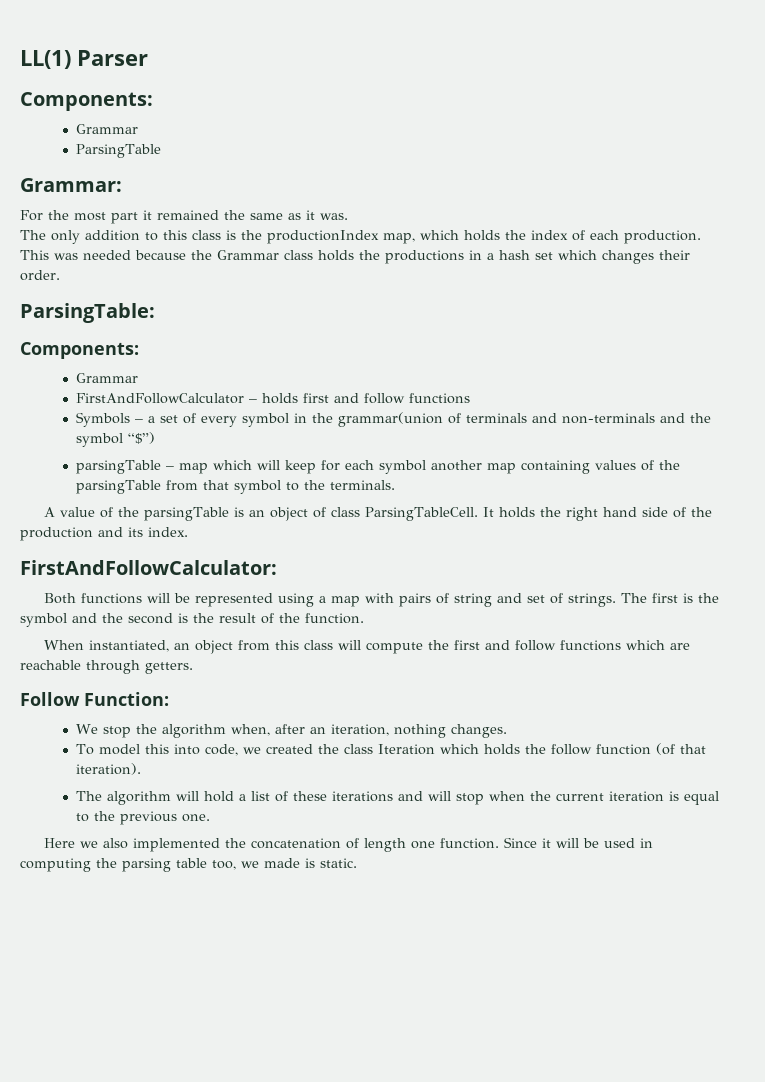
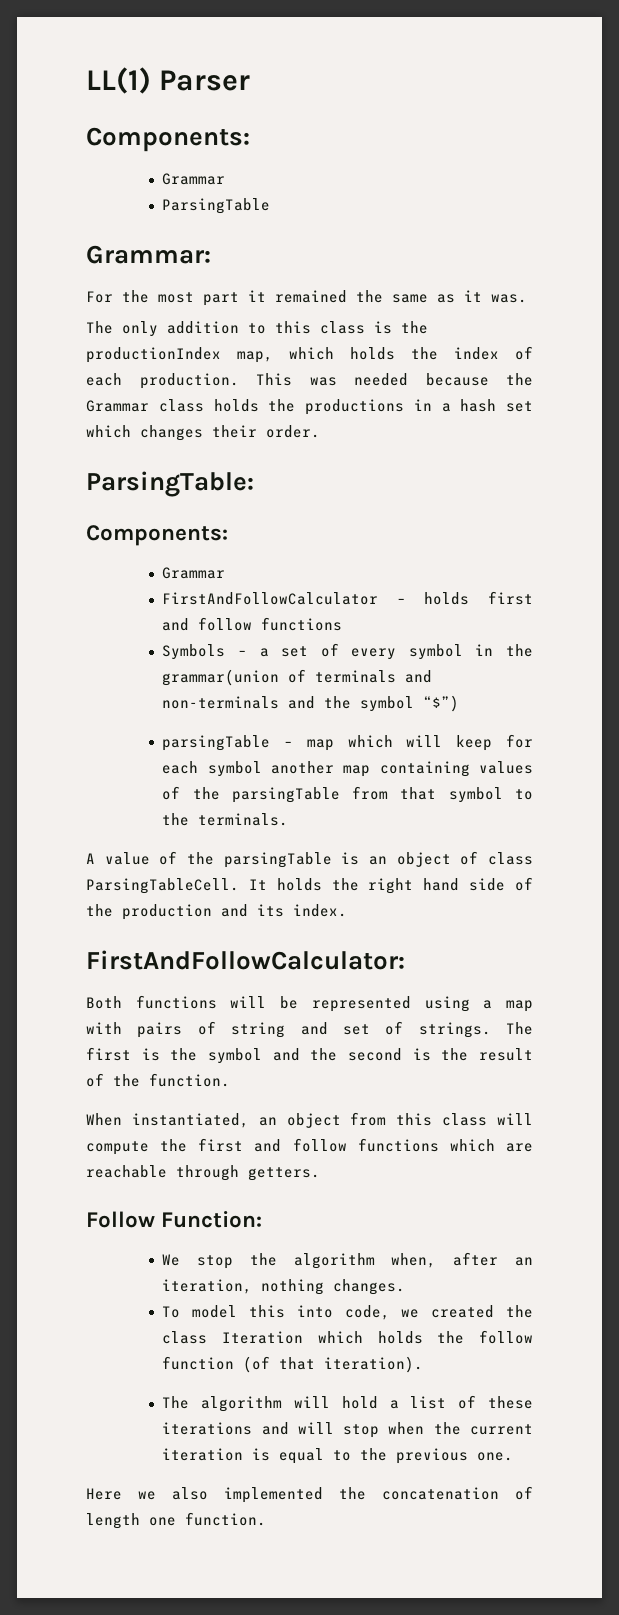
- Since it will be used in computing the parsing table too, we made is static.

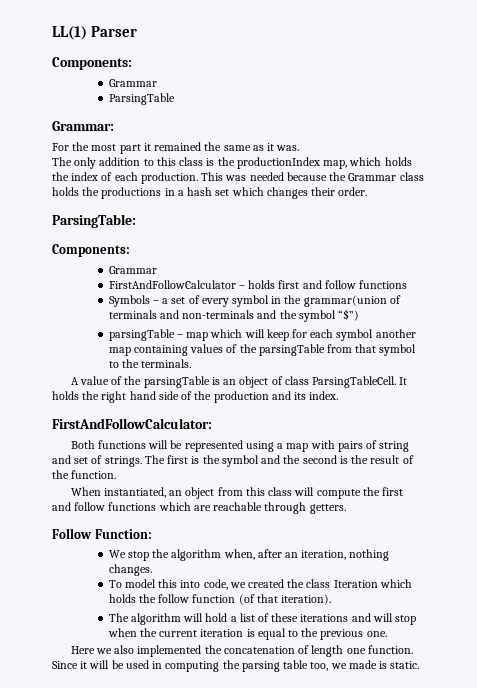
+ Since it will be used in computing the parsing table too, we made is static.

